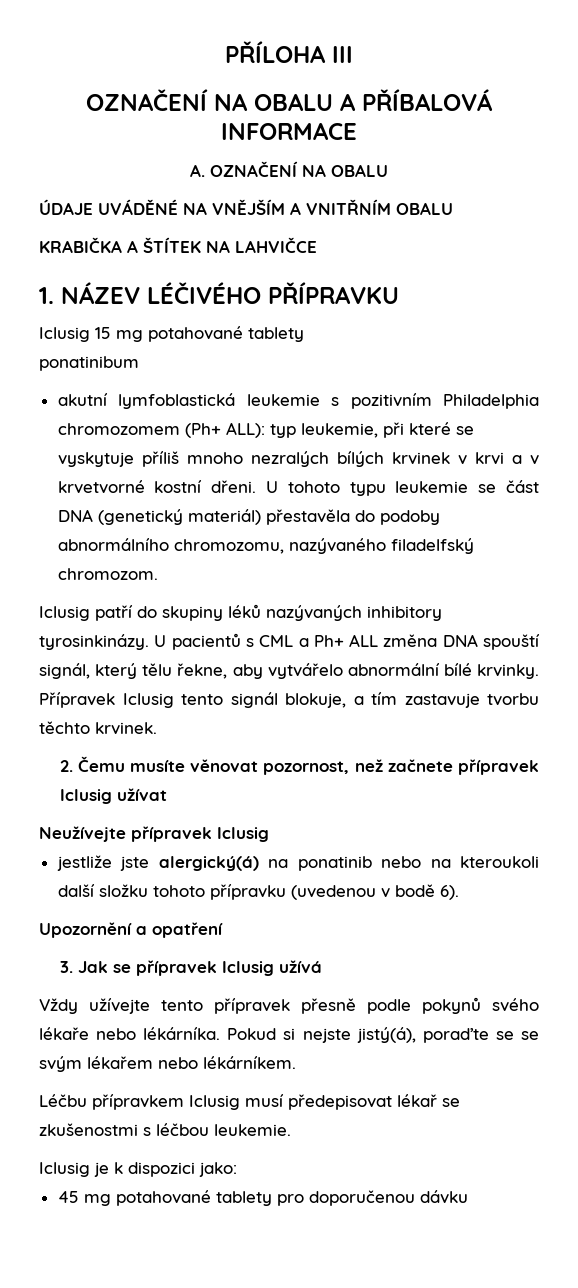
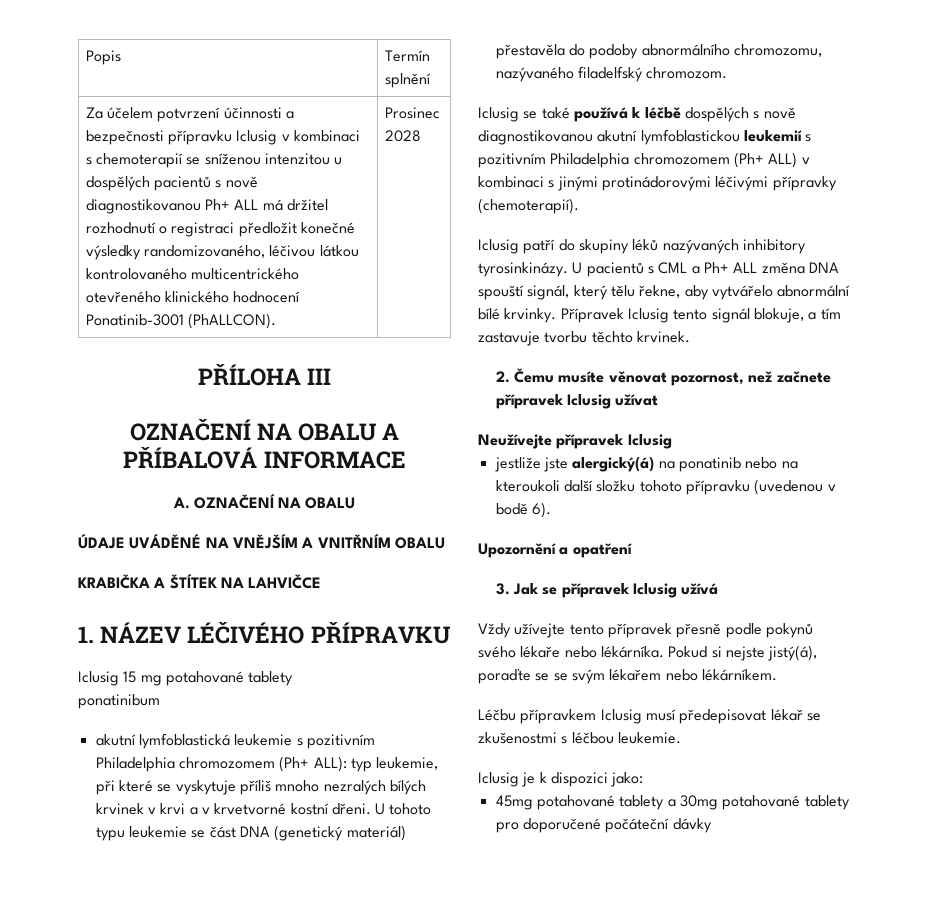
+ Popis | Termín splnění
+ Za účelem potvrzení účinnosti a bezpečnosti přípravku Iclusig v kombinaci s chemoterapií se sníženou intenzitou u dospělých pacientů s nově diagnostikovanou Ph+ ALL má držitel rozhodnutí o registraci předložit konečné výsledky randomizovaného, léčivou látkou kontrolovaného multicentrického otevřeného klinického hodnocení Ponatinib-3001 (PhALLCON). | Prosinec 2028
+ Iclusig se také používá k léčbě dospělých s nově diagnostikovanou akutní lymfoblastickou leukemií s pozitivním Philadelphia chromozomem (Ph+ ALL) v kombinaci s jinými protinádorovými léčivými přípravky (chemoterapií).
- 45 mg potahované tablety pro doporučenou dávku
+ 45mg potahované tablety a 30mg potahované tablety pro doporučené počáteční dávky

